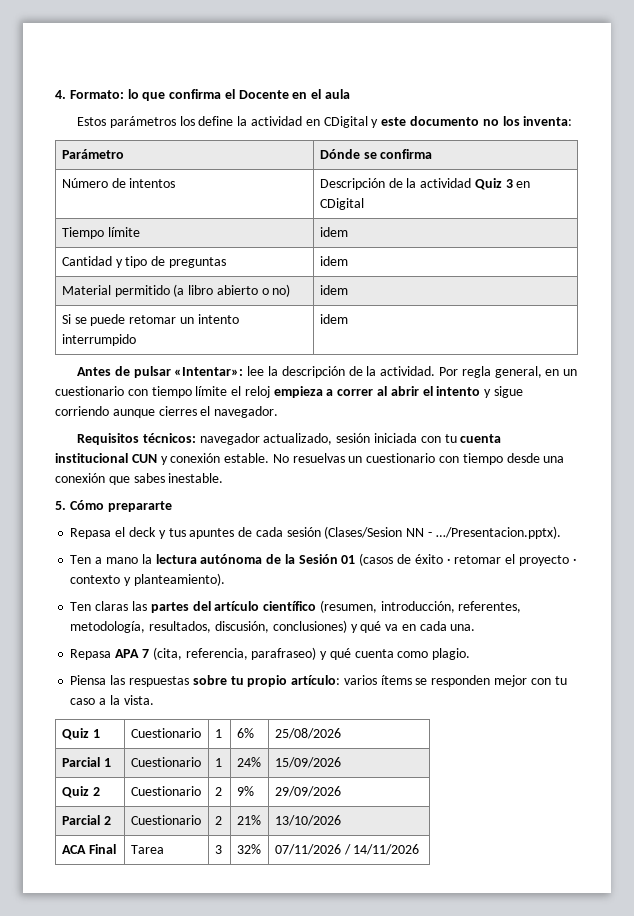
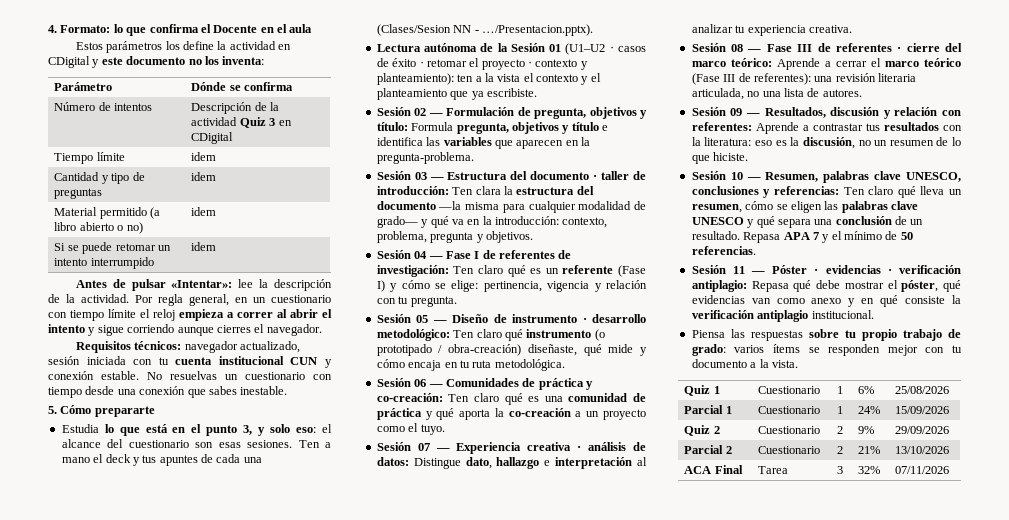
- Repasa el deck y tus apuntes de cada sesión (Clases/Sesion NN - …/Presentacion.pptx).
+ Estudia lo que está en el punto 3, y solo eso: el alcance del cuestionario son esas sesiones. Ten a mano el deck y tus apuntes de cada una (Clases/Sesion NN - …/Presentacion.pptx).
- Ten a mano la lectura autónoma de la Sesión 01 (casos de éxito · retomar el proyecto · contexto y planteamiento).
- Ten claras las partes del artículo científico (resumen, introducción, referentes, metodología, resultados, discusión, conclusiones) y qué va en cada una.
- Repasa APA 7 (cita, referencia, parafraseo) y qué cuenta como plagio.
+ Lectura autónoma de la Sesión 01 (U1–U2 · casos de éxito · retomar el proyecto · contexto y planteamiento): ten a la vista el contexto y el planteamiento que ya escribiste.
+ Sesión 02 — Formulación de pregunta, objetivos y título: Formula pregunta, objetivos y título e identifica las variables que aparecen en la pregunta-problema.
+ Sesión 03 — Estructura del documento · taller de introducción: Ten clara la estructura del documento —la misma para cualquier modalidad de grado— y qué va en la introducción: contexto, problema, pregunta y objetivos.
+ Sesión 04 — Fase I de referentes de investigación: Ten claro qué es un referente (Fase I) y cómo se elige: pertinencia, vigencia y relación con tu pregunta.
+ Sesión 05 — Diseño de instrumento · desarrollo metodológico: Ten claro qué instrumento (o prototipado / obra-creación) diseñaste, qué mide y cómo encaja en tu ruta metodológica.
+ Sesión 06 — Comunidades de práctica y co-creación: Ten claro qué es una comunidad de práctica y qué aporta la co-creación a un proyecto como el tuyo.
+ Sesión 07 — Experiencia creativa · análisis de datos: Distingue dato, hallazgo e interpretación al analizar tu experiencia creativa.
+ Sesión 08 — Fase III de referentes · cierre del marco teórico: Aprende a cerrar el marco teórico (Fase III de referentes): una revisión literaria articulada, no una lista de autores.
+ Sesión 09 — Resultados, discusión y relación con referentes: Aprende a contrastar tus resultados con la literatura: eso es la discusión, no un resumen de lo que hiciste.
+ Sesión 10 — Resumen, palabras clave UNESCO, conclusiones y referencias: Ten claro qué lleva un resumen, cómo se eligen las palabras clave UNESCO y qué separa una conclusión de un resultado. Repasa APA 7 y el mínimo de 50 referencias.
+ Sesión 11 — Póster · evidencias · verificación antiplagio: Repasa qué debe mostrar el póster, qué evidencias van como anexo y en qué consiste la verificación antiplagio institucional.
- Piensa las respuestas sobre tu propio artículo: varios ítems se responden mejor con tu caso a la vista.
+ Piensa las respuestas sobre tu propio trabajo de grado: varios ítems se responden mejor con tu documento a la vista.
- ACA Final | Tarea | 3 | 32% | 07/11/2026 / 14/11/2026
+ ACA Final | Tarea | 3 | 32% | 07/11/2026

